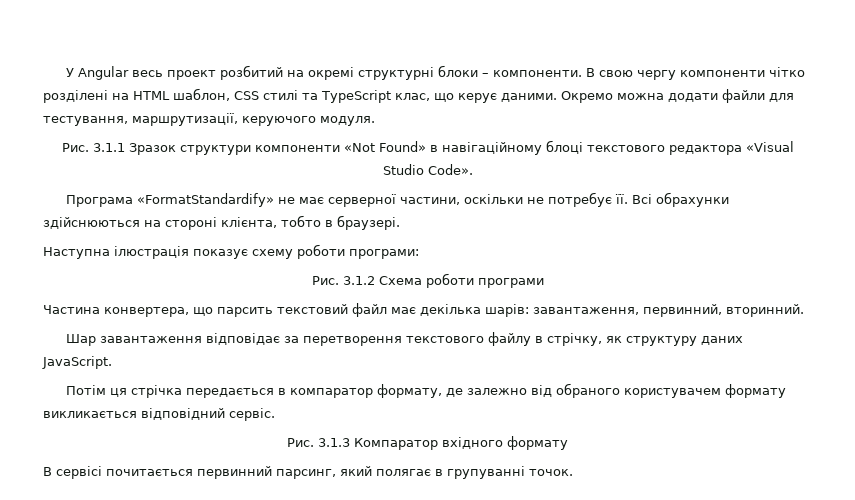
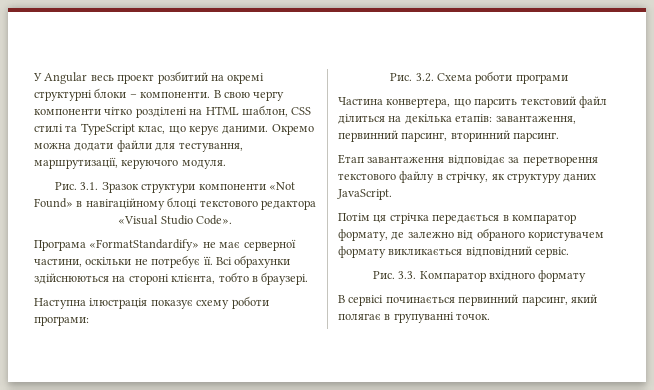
- Рис. 3.1.1 Зразок структури компоненти «Not Found» в навігаційному блоці текстового редактора «Visual Studio Code».
+ Рис. 3.1. Зразок структури компоненти «Not Found» в навігаційному блоці текстового редактора «Visual Studio Code».
- Рис. 3.1.2 Схема роботи програми
+ Рис. 3.2. Схема роботи програми
- Частина конвертера, що парсить текстовий файл має декілька шарів: завантаження, первинний, вторинний.
- Шар завантаження відповідає за перетворення текстового файлу в стрічку, як структуру даних JavaScript.
+ Частина конвертера, що парсить текстовий файл ділиться на декілька етапів: завантаження, первинний парсинг, вторинний парсинг.
+ Етап завантаження відповідає за перетворення текстового файлу в стрічку, як структуру даних JavaScript.
- Рис. 3.1.3 Компаратор вхідного формату
+ Рис. 3.3. Компаратор вхідного формату
- В сервісі почитається первинний парсинг, який полягає в групуванні точок.
+ В сервісі починається первинний парсинг, який полягає в групуванні точок.

